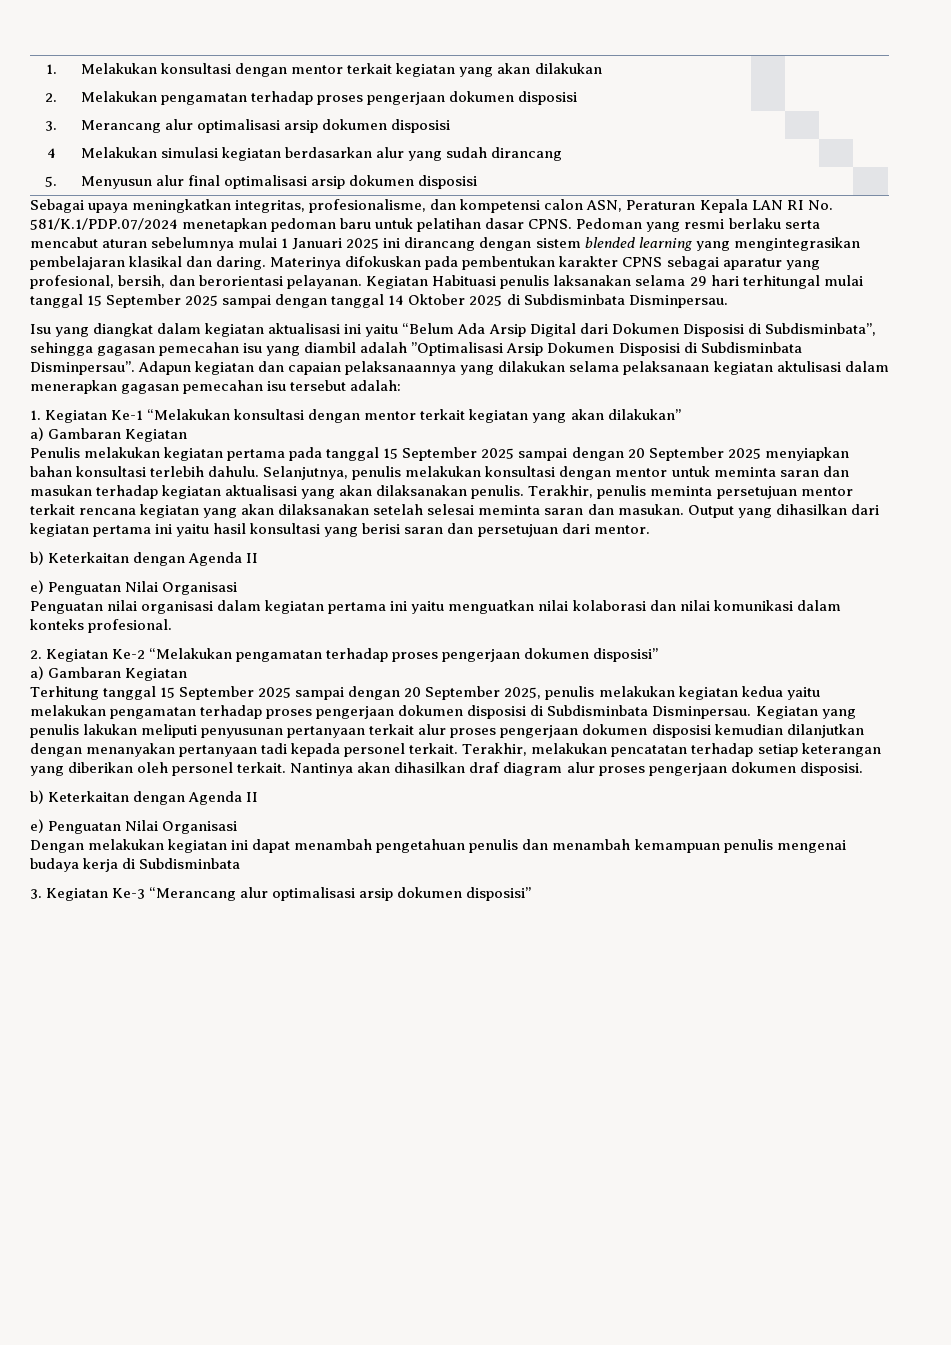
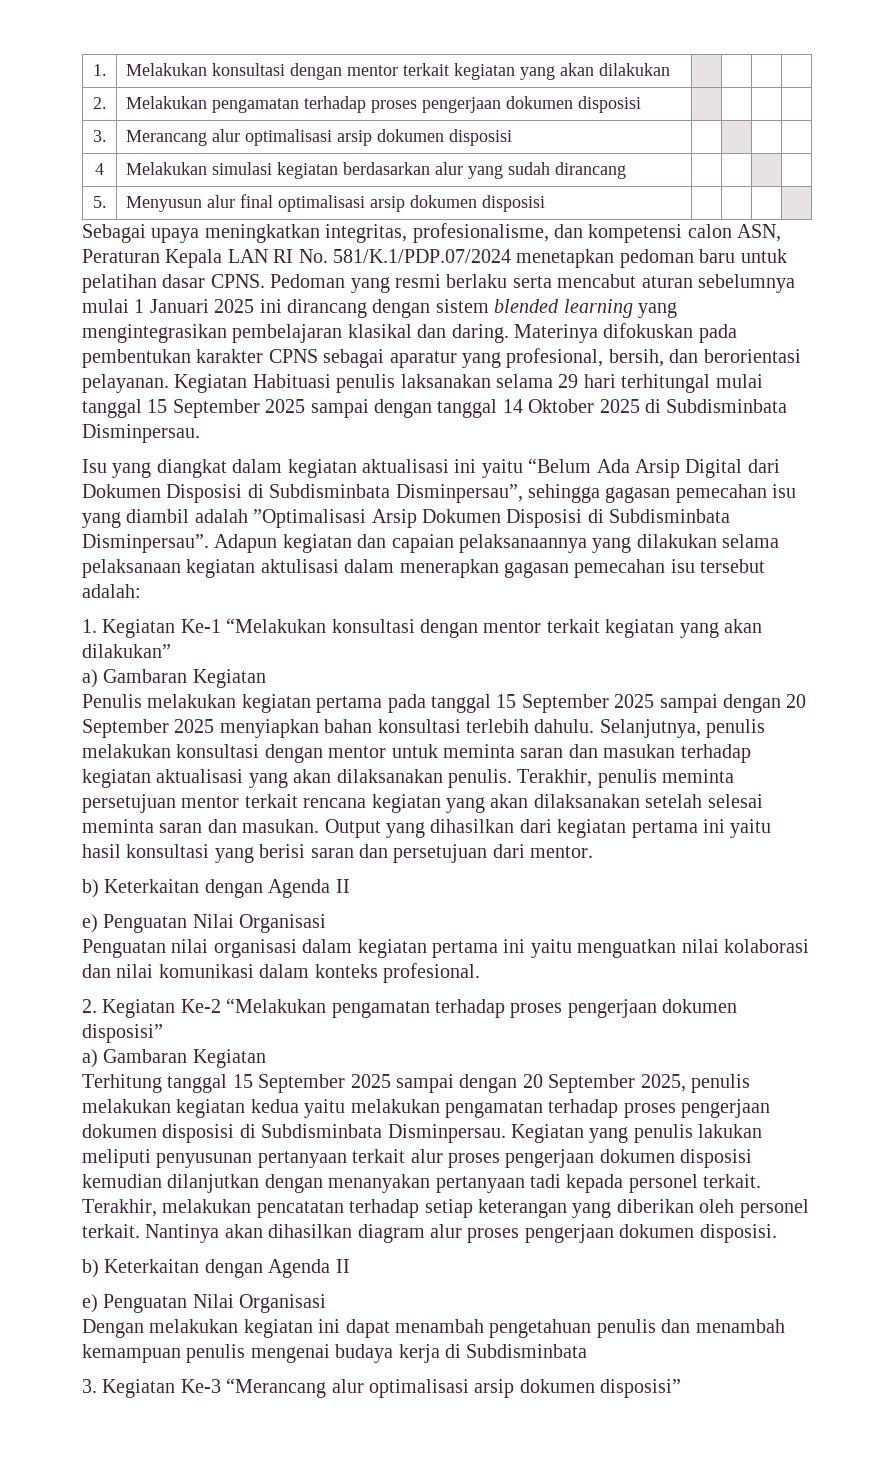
- Isu yang diangkat dalam kegiatan aktualisasi ini yaitu “Belum Ada Arsip Digital dari Dokumen Disposisi di Subdisminbata”, sehingga gagasan pemecahan isu yang diambil adalah ”Optimalisasi Arsip Dokumen Disposisi di Subdisminbata Disminpersau”.
+ Isu yang diangkat dalam kegiatan aktualisasi ini yaitu “Belum Ada Arsip Digital dari Dokumen Disposisi di Subdisminbata Disminpersau”, sehingga gagasan pemecahan isu yang diambil adalah ”Optimalisasi Arsip Dokumen Disposisi di Subdisminbata Disminpersau”.
- Nantinya akan dihasilkan draf diagram alur proses pengerjaan dokumen disposisi.
+ Nantinya akan dihasilkan diagram alur proses pengerjaan dokumen disposisi.

